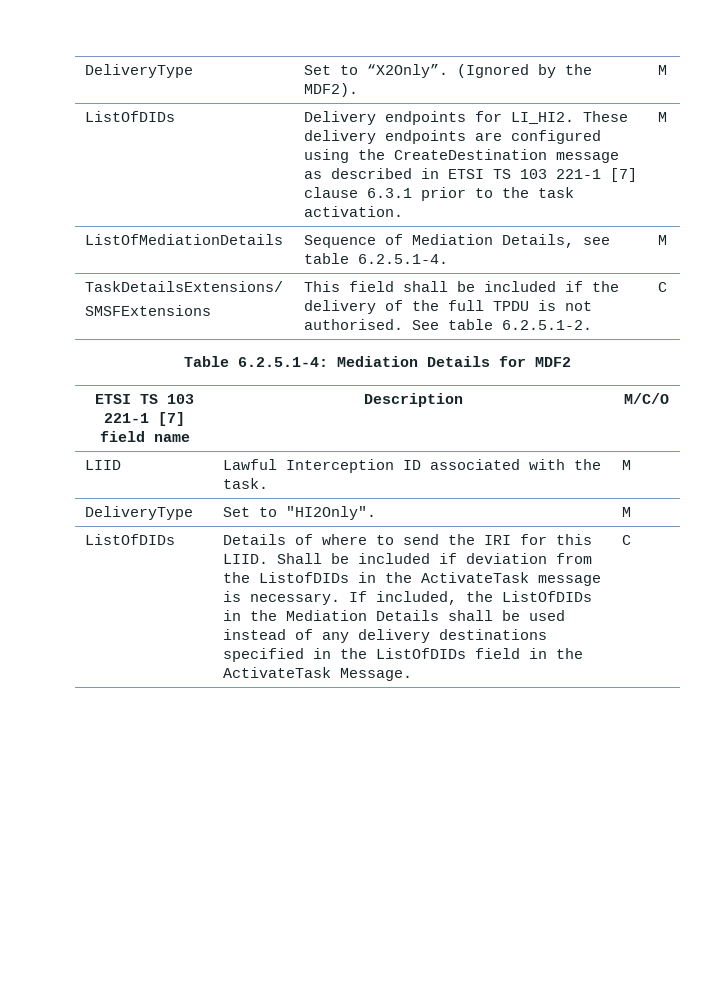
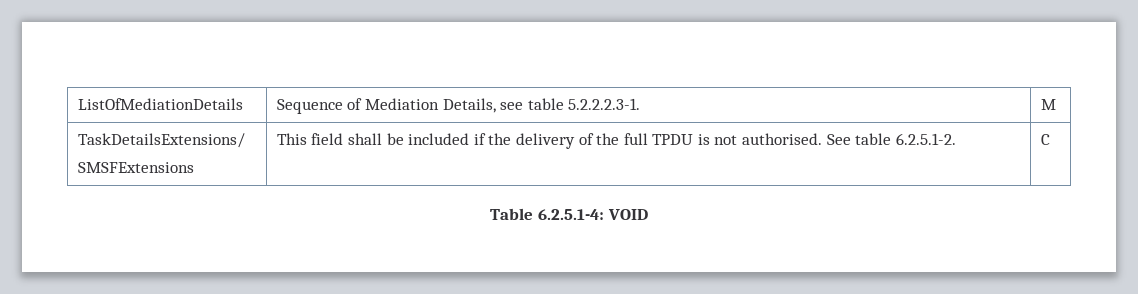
- DeliveryType | Set to “X2Only”. (Ignored by the MDF2). | M
- ListOfDIDs | Delivery endpoints for LI_HI2. These delivery endpoints are configured using the CreateDestination message as described in ETSI TS 103 221-1 [7] clause 6.3.1 prior to the task activation. | M
- ListOfMediationDetails | Sequence of Mediation Details, see table 6.2.5.1-4. | M
+ ListOfMediationDetails | Sequence of Mediation Details, see table 5.2.2.2.3-1. | M
- Table 6.2.5.1-4: Mediation Details for MDF2
- ETSI TS 103 221-1 [7] field name | Description | M/C/O
- LIID | Lawful Interception ID associated with the task. | M
- DeliveryType | Set to "HI2Only". | M
- ListOfDIDs | Details of where to send the IRI for this LIID. Shall be included if deviation from the ListofDIDs in the ActivateTask message is necessary. If included, the ListOfDIDs in the Mediation Details shall be used instead of any delivery destinations specified in the ListOfDIDs field in the ActivateTask Message. | C
+ Table 6.2.5.1-4: VOID

